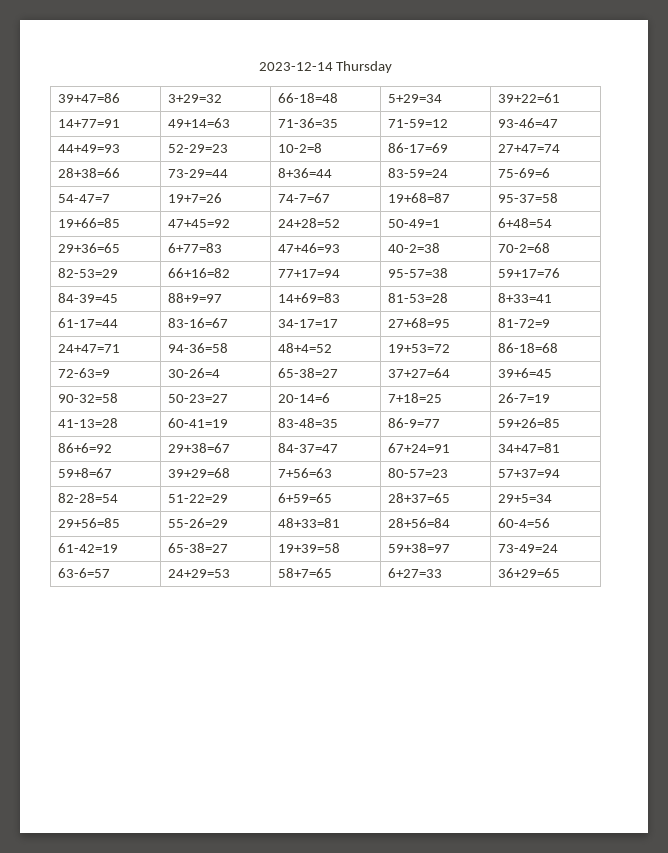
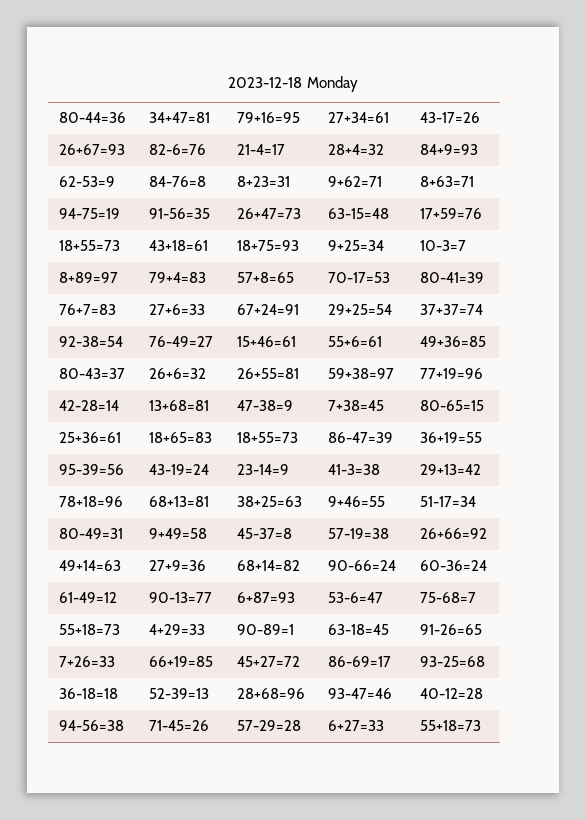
- 2023-12-14 Thursday
- 39+47=86 | 3+29=32 | 66-18=48 | 5+29=34 | 39+22=61
- 14+77=91 | 49+14=63 | 71-36=35 | 71-59=12 | 93-46=47
- 44+49=93 | 52-29=23 | 10-2=8 | 86-17=69 | 27+47=74
- 28+38=66 | 73-29=44 | 8+36=44 | 83-59=24 | 75-69=6
- 54-47=7 | 19+7=26 | 74-7=67 | 19+68=87 | 95-37=58
- 19+66=85 | 47+45=92 | 24+28=52 | 50-49=1 | 6+48=54
- 29+36=65 | 6+77=83 | 47+46=93 | 40-2=38 | 70-2=68
- 82-53=29 | 66+16=82 | 77+17=94 | 95-57=38 | 59+17=76
- 84-39=45 | 88+9=97 | 14+69=83 | 81-53=28 | 8+33=41
- 61-17=44 | 83-16=67 | 34-17=17 | 27+68=95 | 81-72=9
- 24+47=71 | 94-36=58 | 48+4=52 | 19+53=72 | 86-18=68
- 72-63=9 | 30-26=4 | 65-38=27 | 37+27=64 | 39+6=45
- 90-32=58 | 50-23=27 | 20-14=6 | 7+18=25 | 26-7=19
- 41-13=28 | 60-41=19 | 83-48=35 | 86-9=77 | 59+26=85
- 86+6=92 | 29+38=67 | 84-37=47 | 67+24=91 | 34+47=81
- 59+8=67 | 39+29=68 | 7+56=63 | 80-57=23 | 57+37=94
- 82-28=54 | 51-22=29 | 6+59=65 | 28+37=65 | 29+5=34
- 29+56=85 | 55-26=29 | 48+33=81 | 28+56=84 | 60-4=56
- 61-42=19 | 65-38=27 | 19+39=58 | 59+38=97 | 73-49=24
- 63-6=57 | 24+29=53 | 58+7=65 | 6+27=33 | 36+29=65
+ 2023-12-18 Monday
+ 80-44=36 | 34+47=81 | 79+16=95 | 27+34=61 | 43-17=26
+ 26+67=93 | 82-6=76 | 21-4=17 | 28+4=32 | 84+9=93
+ 62-53=9 | 84-76=8 | 8+23=31 | 9+62=71 | 8+63=71
+ 94-75=19 | 91-56=35 | 26+47=73 | 63-15=48 | 17+59=76
+ 18+55=73 | 43+18=61 | 18+75=93 | 9+25=34 | 10-3=7
+ 8+89=97 | 79+4=83 | 57+8=65 | 70-17=53 | 80-41=39
+ 76+7=83 | 27+6=33 | 67+24=91 | 29+25=54 | 37+37=74
+ 92-38=54 | 76-49=27 | 15+46=61 | 55+6=61 | 49+36=85
+ 80-43=37 | 26+6=32 | 26+55=81 | 59+38=97 | 77+19=96
+ 42-28=14 | 13+68=81 | 47-38=9 | 7+38=45 | 80-65=15
+ 25+36=61 | 18+65=83 | 18+55=73 | 86-47=39 | 36+19=55
+ 95-39=56 | 43-19=24 | 23-14=9 | 41-3=38 | 29+13=42
+ 78+18=96 | 68+13=81 | 38+25=63 | 9+46=55 | 51-17=34
+ 80-49=31 | 9+49=58 | 45-37=8 | 57-19=38 | 26+66=92
+ 49+14=63 | 27+9=36 | 68+14=82 | 90-66=24 | 60-36=24
+ 61-49=12 | 90-13=77 | 6+87=93 | 53-6=47 | 75-68=7
+ 55+18=73 | 4+29=33 | 90-89=1 | 63-18=45 | 91-26=65
+ 7+26=33 | 66+19=85 | 45+27=72 | 86-69=17 | 93-25=68
+ 36-18=18 | 52-39=13 | 28+68=96 | 93-47=46 | 40-12=28
+ 94-56=38 | 71-45=26 | 57-29=28 | 6+27=33 | 55+18=73

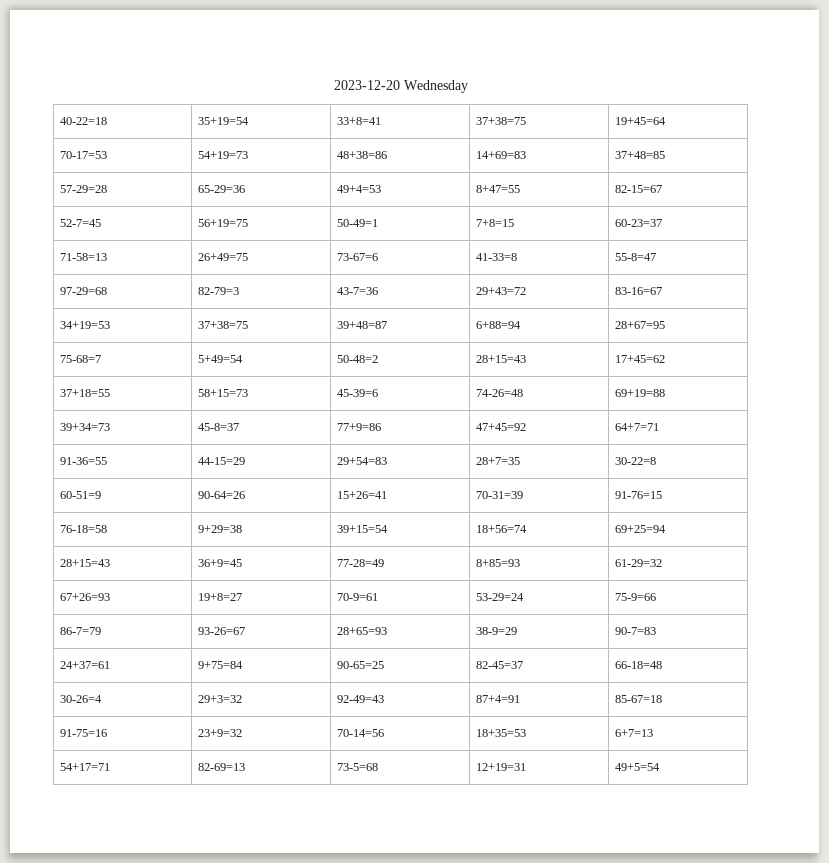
- 2023-12-18 Monday
- 80-44=36 | 34+47=81 | 79+16=95 | 27+34=61 | 43-17=26
- 26+67=93 | 82-6=76 | 21-4=17 | 28+4=32 | 84+9=93
- 62-53=9 | 84-76=8 | 8+23=31 | 9+62=71 | 8+63=71
- 94-75=19 | 91-56=35 | 26+47=73 | 63-15=48 | 17+59=76
- 18+55=73 | 43+18=61 | 18+75=93 | 9+25=34 | 10-3=7
- 8+89=97 | 79+4=83 | 57+8=65 | 70-17=53 | 80-41=39
- 76+7=83 | 27+6=33 | 67+24=91 | 29+25=54 | 37+37=74
- 92-38=54 | 76-49=27 | 15+46=61 | 55+6=61 | 49+36=85
- 80-43=37 | 26+6=32 | 26+55=81 | 59+38=97 | 77+19=96
- 42-28=14 | 13+68=81 | 47-38=9 | 7+38=45 | 80-65=15
- 25+36=61 | 18+65=83 | 18+55=73 | 86-47=39 | 36+19=55
- 95-39=56 | 43-19=24 | 23-14=9 | 41-3=38 | 29+13=42
- 78+18=96 | 68+13=81 | 38+25=63 | 9+46=55 | 51-17=34
- 80-49=31 | 9+49=58 | 45-37=8 | 57-19=38 | 26+66=92
- 49+14=63 | 27+9=36 | 68+14=82 | 90-66=24 | 60-36=24
- 61-49=12 | 90-13=77 | 6+87=93 | 53-6=47 | 75-68=7
- 55+18=73 | 4+29=33 | 90-89=1 | 63-18=45 | 91-26=65
- 7+26=33 | 66+19=85 | 45+27=72 | 86-69=17 | 93-25=68
- 36-18=18 | 52-39=13 | 28+68=96 | 93-47=46 | 40-12=28
- 94-56=38 | 71-45=26 | 57-29=28 | 6+27=33 | 55+18=73
+ 2023-12-20 Wednesday
+ 40-22=18 | 35+19=54 | 33+8=41 | 37+38=75 | 19+45=64
+ 70-17=53 | 54+19=73 | 48+38=86 | 14+69=83 | 37+48=85
+ 57-29=28 | 65-29=36 | 49+4=53 | 8+47=55 | 82-15=67
+ 52-7=45 | 56+19=75 | 50-49=1 | 7+8=15 | 60-23=37
+ 71-58=13 | 26+49=75 | 73-67=6 | 41-33=8 | 55-8=47
+ 97-29=68 | 82-79=3 | 43-7=36 | 29+43=72 | 83-16=67
+ 34+19=53 | 37+38=75 | 39+48=87 | 6+88=94 | 28+67=95
+ 75-68=7 | 5+49=54 | 50-48=2 | 28+15=43 | 17+45=62
+ 37+18=55 | 58+15=73 | 45-39=6 | 74-26=48 | 69+19=88
+ 39+34=73 | 45-8=37 | 77+9=86 | 47+45=92 | 64+7=71
+ 91-36=55 | 44-15=29 | 29+54=83 | 28+7=35 | 30-22=8
+ 60-51=9 | 90-64=26 | 15+26=41 | 70-31=39 | 91-76=15
+ 76-18=58 | 9+29=38 | 39+15=54 | 18+56=74 | 69+25=94
+ 28+15=43 | 36+9=45 | 77-28=49 | 8+85=93 | 61-29=32
+ 67+26=93 | 19+8=27 | 70-9=61 | 53-29=24 | 75-9=66
+ 86-7=79 | 93-26=67 | 28+65=93 | 38-9=29 | 90-7=83
+ 24+37=61 | 9+75=84 | 90-65=25 | 82-45=37 | 66-18=48
+ 30-26=4 | 29+3=32 | 92-49=43 | 87+4=91 | 85-67=18
+ 91-75=16 | 23+9=32 | 70-14=56 | 18+35=53 | 6+7=13
+ 54+17=71 | 82-69=13 | 73-5=68 | 12+19=31 | 49+5=54

